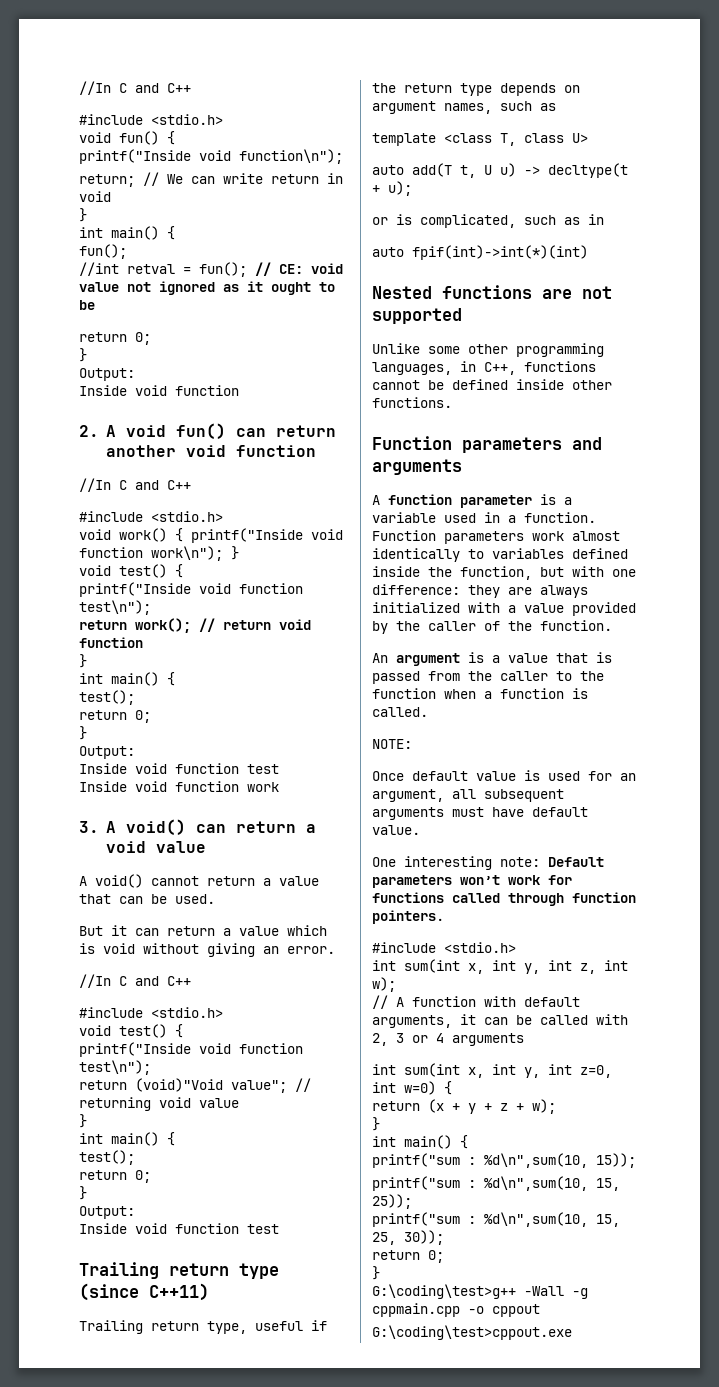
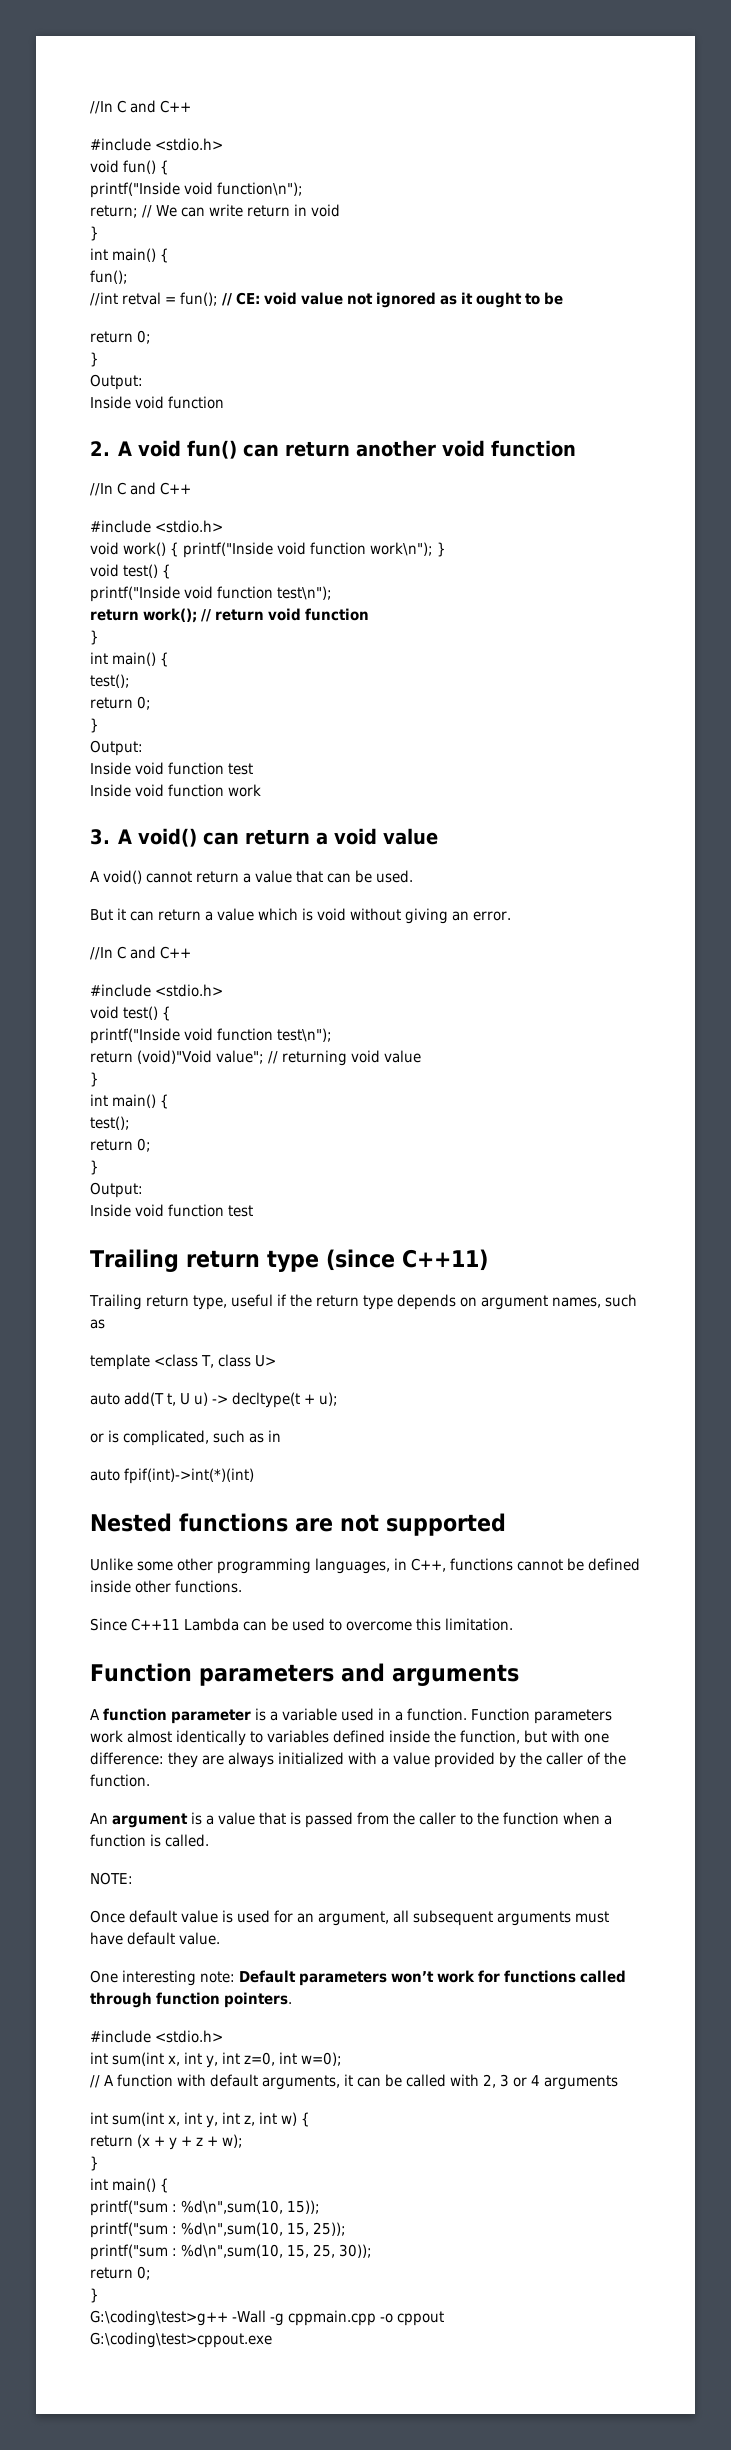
+ Since C++11 Lambda can be used to overcome this limitation.
- int sum(int x, int y, int z, int w);
+ int sum(int x, int y, int z=0, int w=0);
- int sum(int x, int y, int z=0, int w=0) {
+ int sum(int x, int y, int z, int w) {

